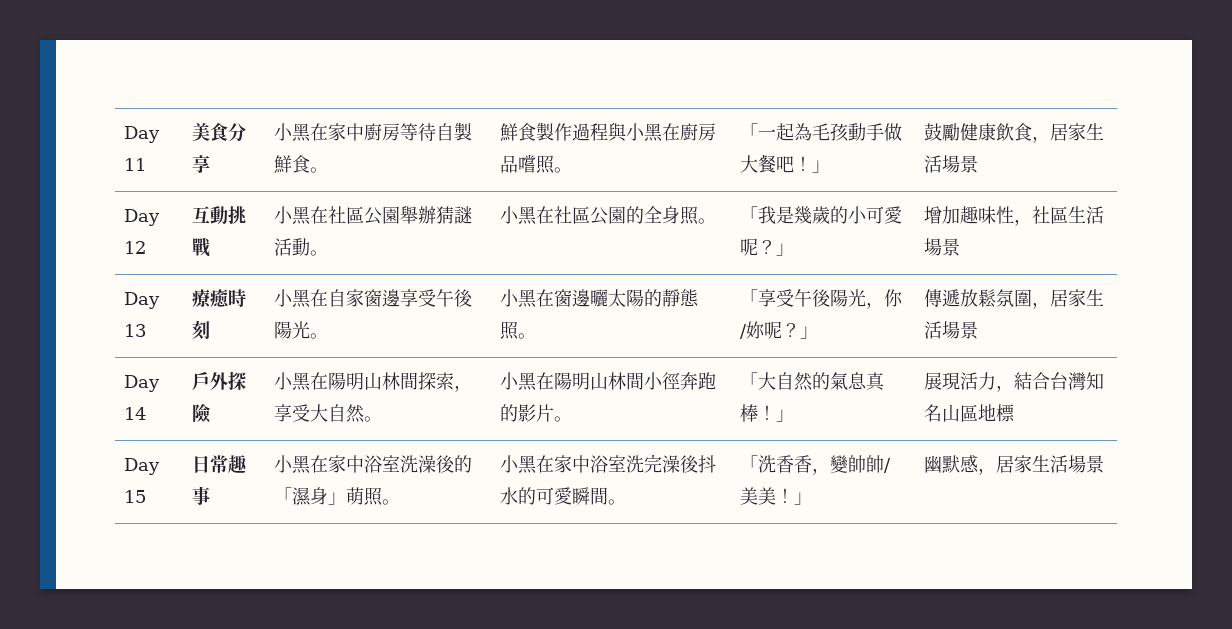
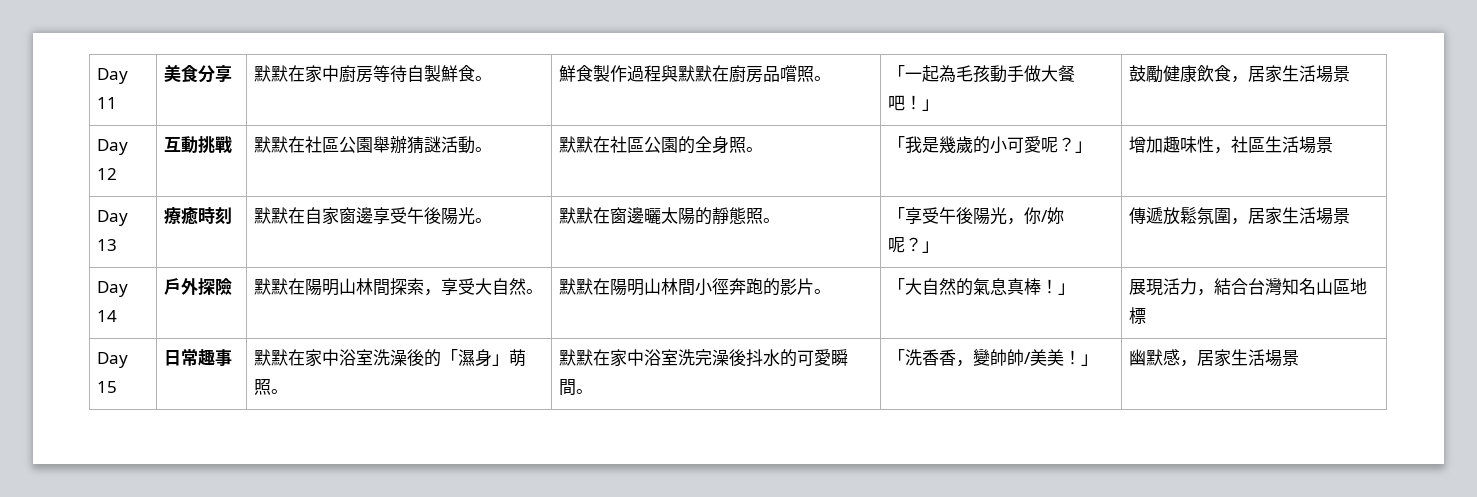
- Day 11 | 美食分享 | 小黑在家中廚房等待自製鮮食。 | 鮮食製作過程與小黑在廚房品嚐照。 | 「一起為毛孩動手做大餐吧！」 | 鼓勵健康飲食，居家生活場景
+ Day 11 | 美食分享 | 默默在家中廚房等待自製鮮食。 | 鮮食製作過程與默默在廚房品嚐照。 | 「一起為毛孩動手做大餐吧！」 | 鼓勵健康飲食，居家生活場景
- Day 12 | 互動挑戰 | 小黑在社區公園舉辦猜謎活動。 | 小黑在社區公園的全身照。 | 「我是幾歲的小可愛呢？」 | 增加趣味性，社區生活場景
+ Day 12 | 互動挑戰 | 默默在社區公園舉辦猜謎活動。 | 默默在社區公園的全身照。 | 「我是幾歲的小可愛呢？」 | 增加趣味性，社區生活場景
- Day 13 | 療癒時刻 | 小黑在自家窗邊享受午後陽光。 | 小黑在窗邊曬太陽的靜態照。 | 「享受午後陽光，你/妳呢？」 | 傳遞放鬆氛圍，居家生活場景
+ Day 13 | 療癒時刻 | 默默在自家窗邊享受午後陽光。 | 默默在窗邊曬太陽的靜態照。 | 「享受午後陽光，你/妳呢？」 | 傳遞放鬆氛圍，居家生活場景
- Day 14 | 戶外探險 | 小黑在陽明山林間探索，享受大自然。 | 小黑在陽明山林間小徑奔跑的影片。 | 「大自然的氣息真棒！」 | 展現活力，結合台灣知名山區地標
+ Day 14 | 戶外探險 | 默默在陽明山林間探索，享受大自然。 | 默默在陽明山林間小徑奔跑的影片。 | 「大自然的氣息真棒！」 | 展現活力，結合台灣知名山區地標
- Day 15 | 日常趣事 | 小黑在家中浴室洗澡後的「濕身」萌照。 | 小黑在家中浴室洗完澡後抖水的可愛瞬間。 | 「洗香香，變帥帥/美美！」 | 幽默感，居家生活場景
+ Day 15 | 日常趣事 | 默默在家中浴室洗澡後的「濕身」萌照。 | 默默在家中浴室洗完澡後抖水的可愛瞬間。 | 「洗香香，變帥帥/美美！」 | 幽默感，居家生活場景

